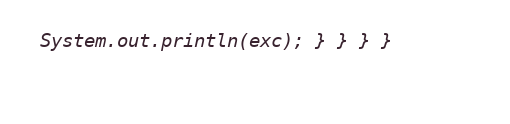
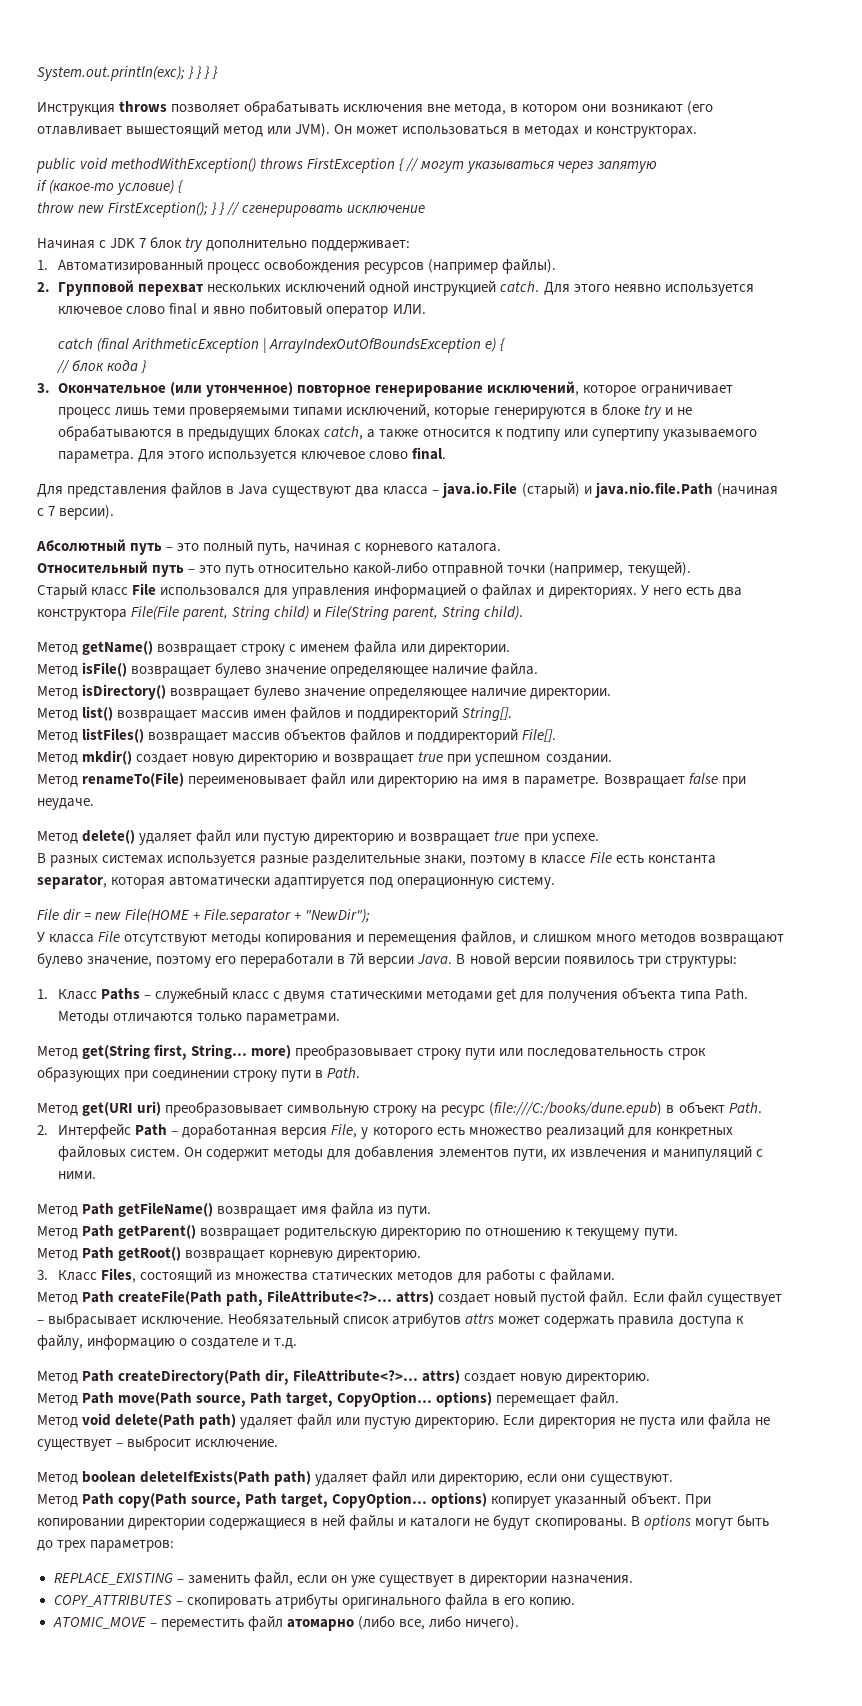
+ Инструкция throws позволяет обрабатывать исключения вне метода, в котором они возникают (его отлавливает вышестоящий метод или JVM). Он может использоваться в методах и конструкторах.
+ public void methodWithException() throws FirstException { // могут указываться через запятую
+ if (какое-то условие) {
+ throw new FirstException(); } } // сгенерировать исключение
+ Начиная с JDK 7 блок try дополнительно поддерживает:
+ 1. Автоматизированный процесс освобождения ресурсов (например файлы).
+ 2. Групповой перехват нескольких исключений одной инструкцией catch. Для этого неявно используется ключевое слово final и явно побитовый оператор ИЛИ.
+ catch (final ArithmeticException | ArrayIndexOutOfBoundsException e) {
+ // блок кода }
+ 3. Окончательное (или утонченное) повторное генерирование исключений, которое ограничивает процесс лишь теми проверяемыми типами исключений, которые генерируются в блоке try и не обрабатываются в предыдущих блоках catch, а также относится к подтипу или супертипу указываемого параметра. Для этого используется ключевое слово final.
+ Для представления файлов в Java существуют два класса – java.io.File (старый) и java.nio.file.Path (начиная с 7 версии).
+ Абсолютный путь – это полный путь, начиная с корневого каталога.
+ Относительный путь – это путь относительно какой-либо отправной точки (например, текущей).
+ Старый класс File использовался для управления информацией о файлах и директориях. У него есть два конструктора File(File parent, String child) и File(String parent, String child).
+ Метод getName() возвращает строку с именем файла или директории.
+ Метод isFile() возвращает булево значение определяющее наличие файла.
+ Метод isDirectory() возвращает булево значение определяющее наличие директории.
+ Метод list() возвращает массив имен файлов и поддиректорий String[].
+ Метод listFiles() возвращает массив объектов файлов и поддиректорий File[].
+ Метод mkdir() создает новую директорию и возвращает true при успешном создании.
+ Метод renameTo(File) переименовывает файл или директорию на имя в параметре. Возвращает false при неудаче.
+ Метод delete() удаляет файл или пустую директорию и возвращает true при успехе.
+ В разных системах используется разные разделительные знаки, поэтому в классе File есть константа separator, которая автоматически адаптируется под операционную систему.
+ File dir = new File(HOME + File.separator + "NewDir");
+ У класса File отсутствуют методы копирования и перемещения файлов, и слишком много методов возвращают булево значение, поэтому его переработали в 7й версии Java. В новой версии появилось три структуры:
+ 1. Класс Paths – служебный класс с двумя статическими методами get для получения объекта типа Path. Методы отличаются только параметрами.
+ Метод get(String first, String… more) преобразовывает строку пути или последовательность строк образующих при соединении строку пути в Path.
+ Метод get(URI uri) преобразовывает символьную строку на ресурс (file:///C:/books/dune.epub) в объект Path.
+ 2. Интерфейс Path – доработанная версия File, у которого есть множество реализаций для конкретных файловых систем. Он содержит методы для добавления элементов пути, их извлечения и манипуляций с ними.
+ Метод Path getFileName() возвращает имя файла из пути.
+ Метод Path getParent() возвращает родительскую директорию по отношению к текущему пути.
+ Метод Path getRoot() возвращает корневую директорию.
+ 3. Класс Files, состоящий из множества статических методов для работы с файлами.
+ Метод Path createFile(Path path, FileAttribute<?>… attrs) создает новый пустой файл. Если файл существует – выбрасывает исключение. Необязательный список атрибутов attrs может содержать правила доступа к файлу, информацию о создателе и т.д.
+ Метод Path createDirectory(Path dir, FileAttribute<?>… attrs) создает новую директорию.
+ Метод Path move(Path source, Path target, CopyOption… options) перемещает файл.
+ Метод void delete(Path path) удаляет файл или пустую директорию. Если директория не пуста или файла не существует – выбросит исключение.
+ Метод boolean deleteIfExists(Path path) удаляет файл или директорию, если они существуют.
+ Метод Path copy(Path source, Path target, CopyOption… options) копирует указанный объект. При копировании директории содержащиеся в ней файлы и каталоги не будут скопированы. В options могут быть до трех параметров:
+ REPLACE_EXISTING – заменить файл, если он уже существует в директории назначения.
+ COPY_ATTRIBUTES – скопировать атрибуты оригинального файла в его копию.
+ ATOMIC_MOVE – переместить файл атомарно (либо все, либо ничего).

